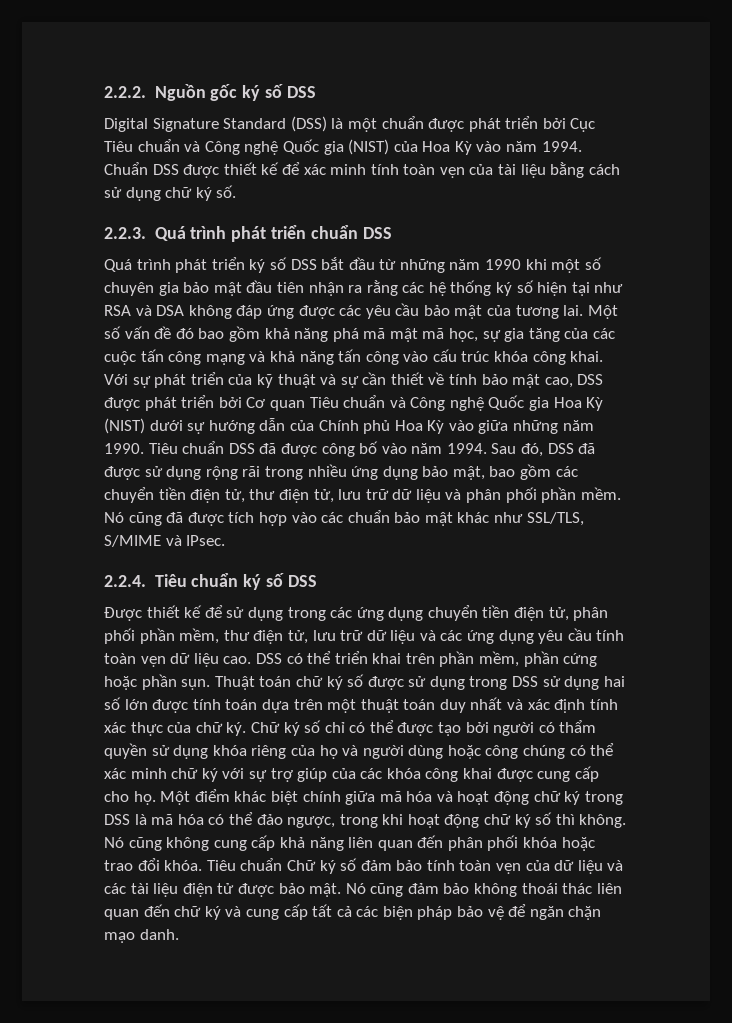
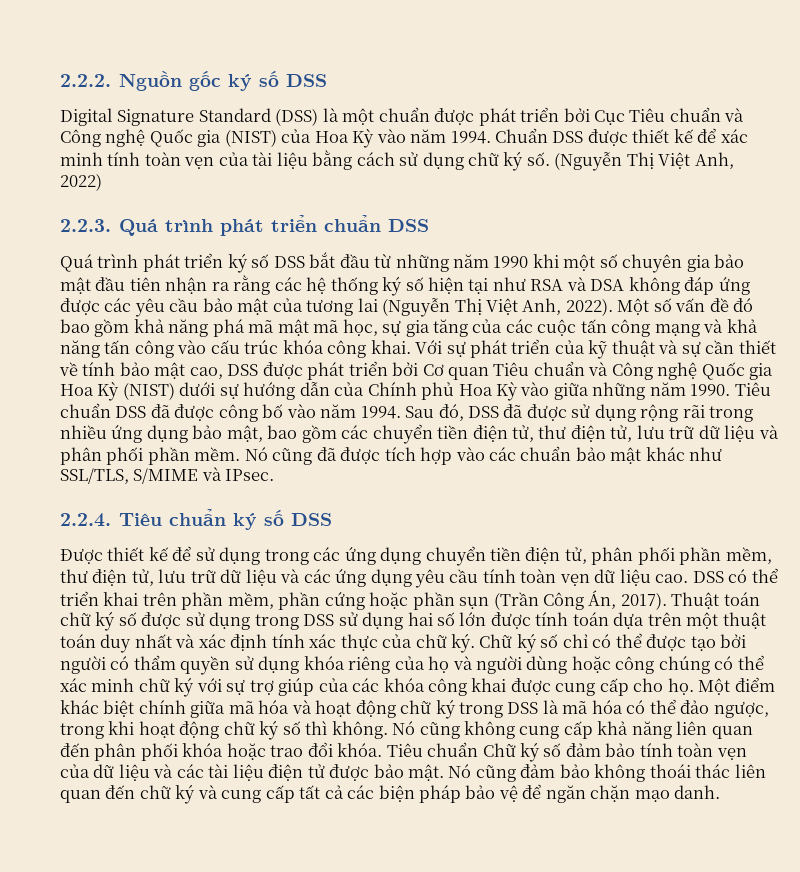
+ (Nguyễn Thị Việt Anh, 2022)
- Quá trình phát triển ký số DSS bắt đầu từ những năm 1990 khi một số chuyên gia bảo mật đầu tiên nhận ra rằng các hệ thống ký số hiện tại như RSA và DSA không đáp ứng được các yêu cầu bảo mật của tương lai.
+ Quá trình phát triển ký số DSS bắt đầu từ những năm 1990 khi một số chuyên gia bảo mật đầu tiên nhận ra rằng các hệ thống ký số hiện tại như RSA và DSA không đáp ứng được các yêu cầu bảo mật của tương lai (Nguyễn Thị Việt Anh, 2022).
- DSS có thể triển khai trên phần mềm, phần cứng hoặc phần sụn.
+ DSS có thể triển khai trên phần mềm, phần cứng hoặc phần sụn (Trần Công Án, 2017).

